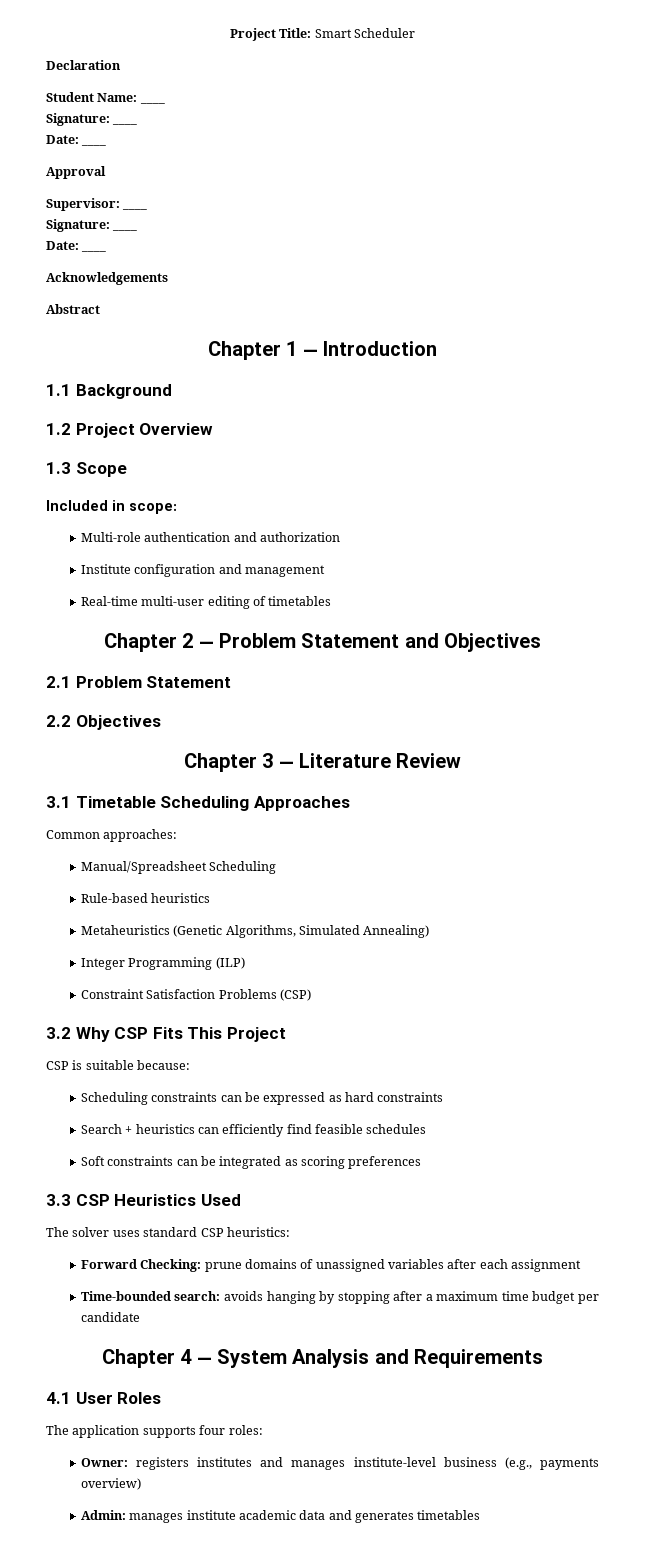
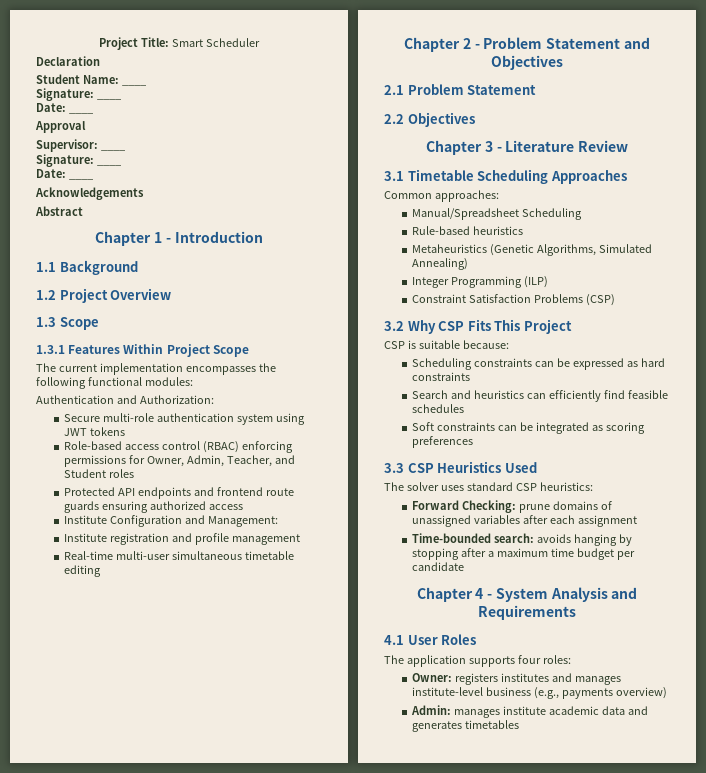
- Chapter 1 — Introduction
+ Chapter 1 - Introduction
- Included in scope:
- Multi-role authentication and authorization
- Institute configuration and management
+ 1.3.1 Features Within Project Scope
+ The current implementation encompasses the following functional modules:
+ Authentication and Authorization:
+ Secure multi-role authentication system using JWT tokens
+ Role-based access control (RBAC) enforcing permissions for Owner, Admin, Teacher, and Student roles
+ Protected API endpoints and frontend route guards ensuring authorized access
+ Institute Configuration and Management:
+ Institute registration and profile management
- Real-time multi-user editing of timetables
+ Real-time multi-user simultaneous timetable editing
- Chapter 2 — Problem Statement and Objectives
+ Chapter 2 - Problem Statement and Objectives
- Chapter 3 — Literature Review
+ Chapter 3 - Literature Review
- Search + heuristics can efficiently find feasible schedules
+ Search and heuristics can efficiently find feasible schedules
- Chapter 4 — System Analysis and Requirements
+ Chapter 4 - System Analysis and Requirements

